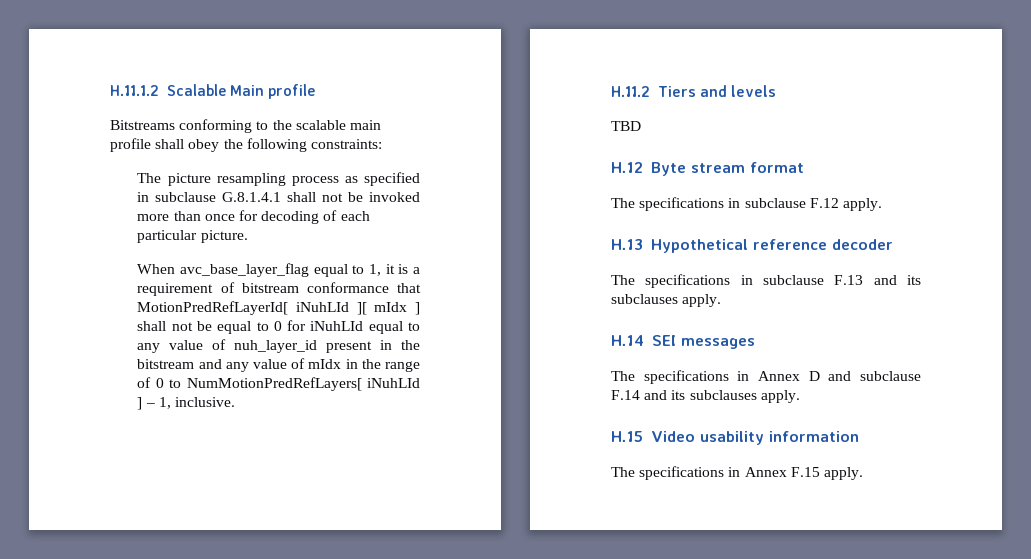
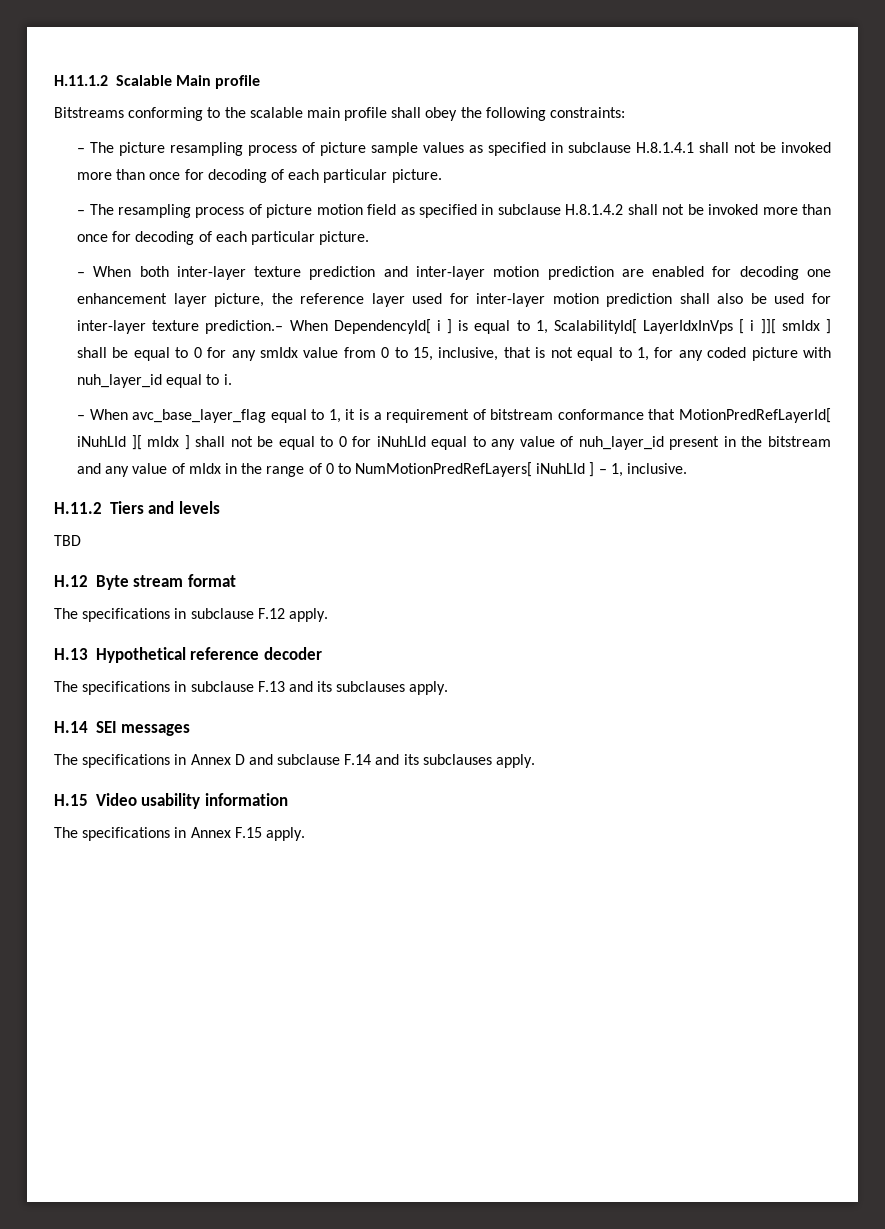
- The picture resampling process as specified in subclause G.8.1.4.1 shall not be invoked more than once for decoding of each particular picture.
+ – The picture resampling process of picture sample values as specified in subclause H.8.1.4.1 shall not be invoked more than once for decoding of each particular picture.
- When avc_base_layer_flag equal to 1, it is a requirement of bitstream conformance that MotionPredRefLayerId[ iNuhLId ][ mIdx ] shall not be equal to 0 for iNuhLId equal to any value of nuh_layer_id present in the bitstream and any value of mIdx in the range of 0 to NumMotionPredRefLayers[ iNuhLId ] – 1, inclusive.
+ – The resampling process of picture motion field as specified in subclause H.8.1.4.2 shall not be invoked more than once for decoding of each particular picture.
+ – When both inter-layer texture prediction and inter-layer motion prediction are enabled for decoding one enhancement layer picture, the reference layer used for inter-layer motion prediction shall also be used for inter-layer texture prediction.– When DependencyId[ i ] is equal to 1, ScalabilityId[ LayerIdxInVps [ i ]][ smIdx ] shall be equal to 0 for any smIdx value from 0 to 15, inclusive, that is not equal to 1, for any coded picture with nuh_layer_id equal to i.
+ – When avc_base_layer_flag equal to 1, it is a requirement of bitstream conformance that MotionPredRefLayerId[ iNuhLId ][ mIdx ] shall not be equal to 0 for iNuhLId equal to any value of nuh_layer_id present in the bitstream and any value of mIdx in the range of 0 to NumMotionPredRefLayers[ iNuhLId ] – 1, inclusive.

